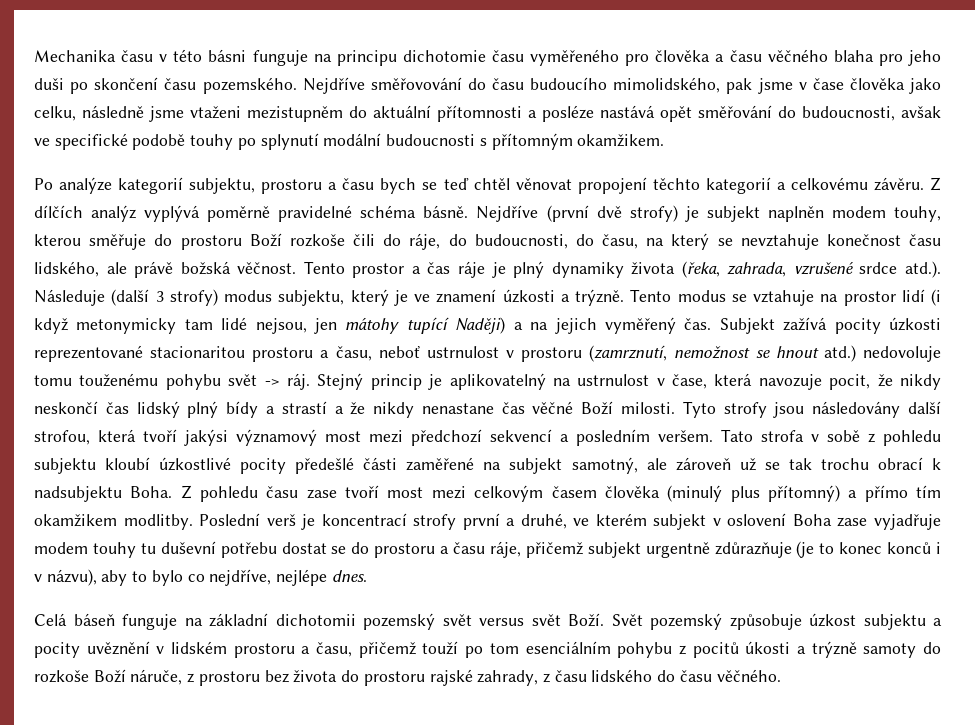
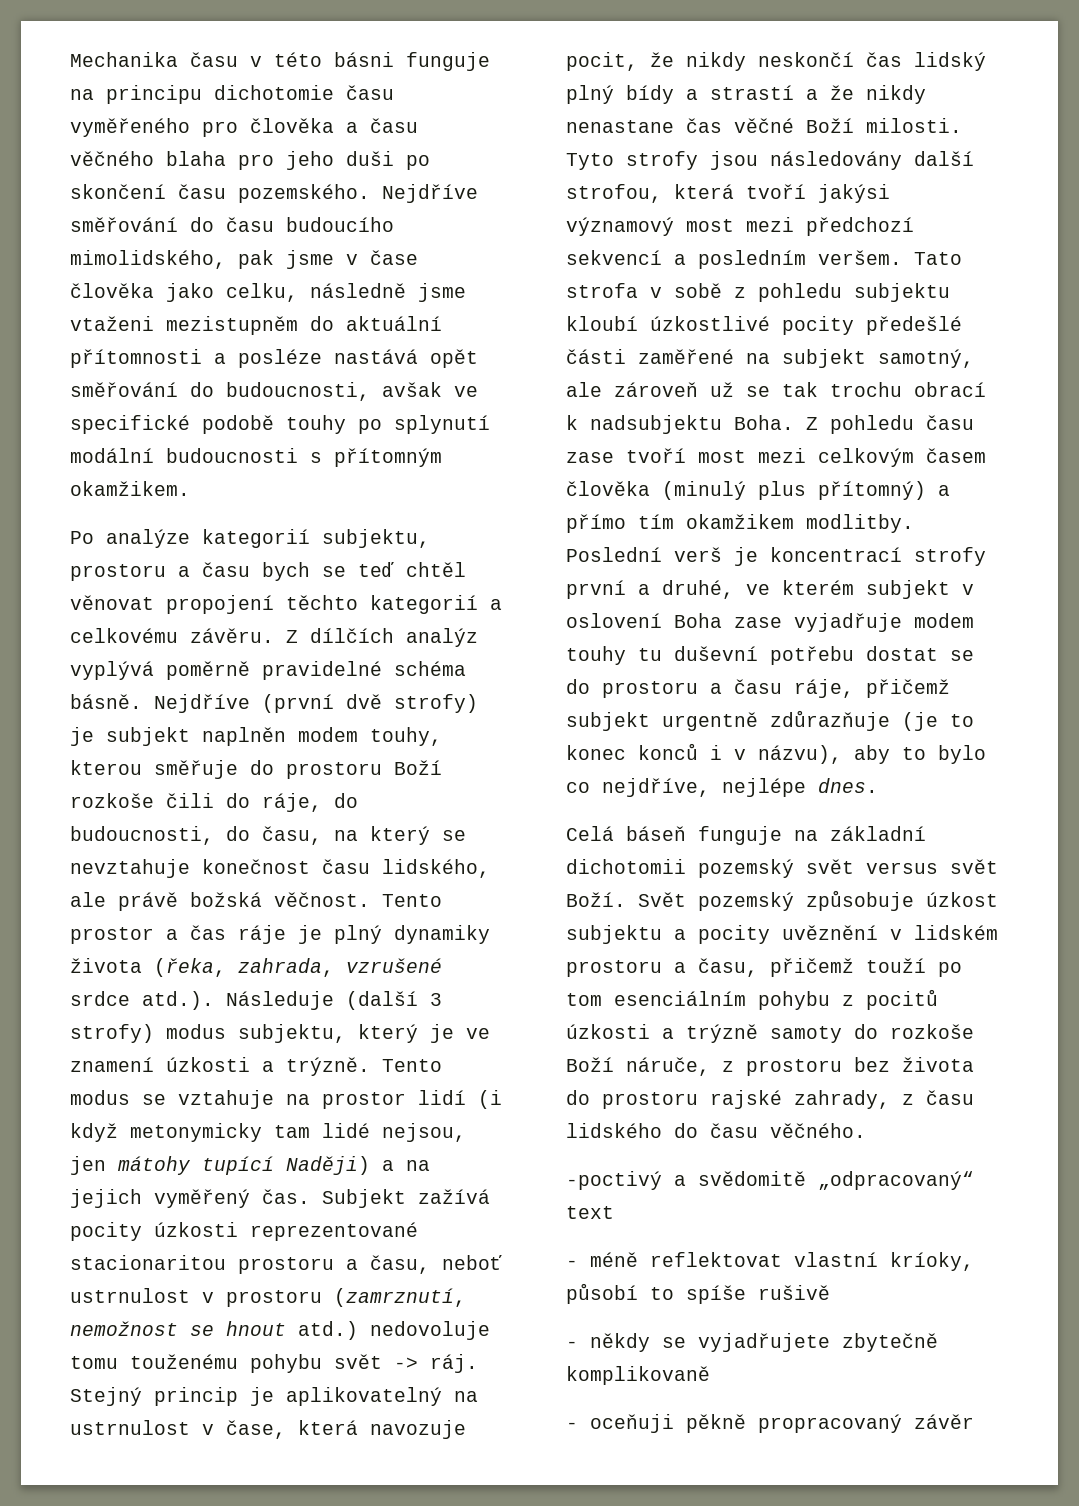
- Nejdříve směřovování do času budoucího mimolidského, pak jsme v čase člověka jako celku, následně jsme vtaženi mezistupněm do aktuální přítomnosti a posléze nastává opět směřování do budoucnosti, avšak ve specifické podobě touhy po splynutí modální budoucnosti s přítomným okamžikem.
+ Nejdříve směřování do času budoucího mimolidského, pak jsme v čase člověka jako celku, následně jsme vtaženi mezistupněm do aktuální přítomnosti a posléze nastává opět směřování do budoucnosti, avšak ve specifické podobě touhy po splynutí modální budoucnosti s přítomným okamžikem.
- Svět pozemský způsobuje úzkost subjektu a pocity uvěznění v lidském prostoru a času, přičemž touží po tom esenciálním pohybu z pocitů úkosti a trýzně samoty do rozkoše Boží náruče, z prostoru bez života do prostoru rajské zahrady, z času lidského do času věčného.
+ Svět pozemský způsobuje úzkost subjektu a pocity uvěznění v lidském prostoru a času, přičemž touží po tom esenciálním pohybu z pocitů úzkosti a trýzně samoty do rozkoše Boží náruče, z prostoru bez života do prostoru rajské zahrady, z času lidského do času věčného.
+ -poctivý a svědomitě „odpracovaný“ text
+ - méně reflektovat vlastní kríoky, působí to spíše rušivě
+ - někdy se vyjadřujete zbytečně komplikovaně
+ - oceňuji pěkně propracovaný závěr

